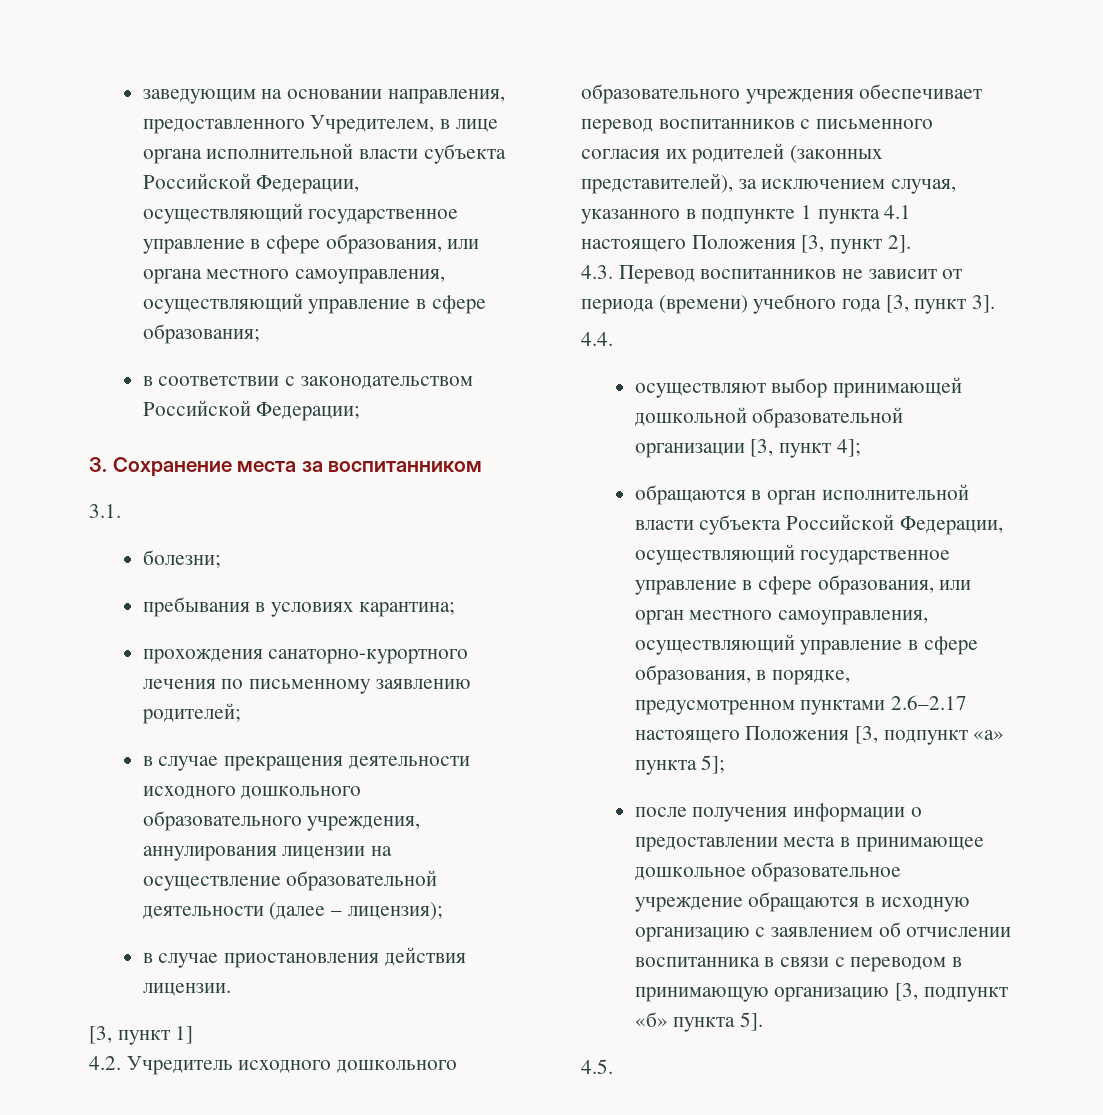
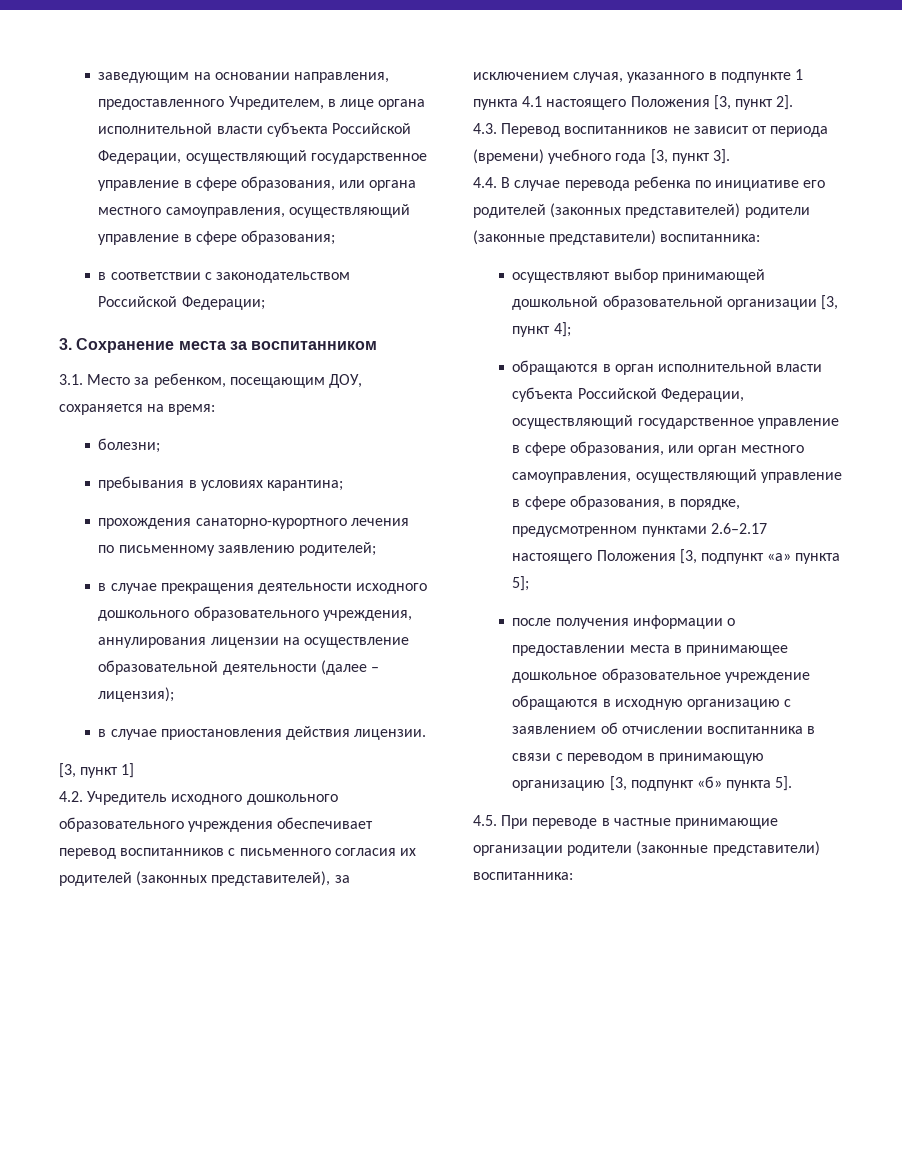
- 3.1.
+ 3.1. Место за ребенком, посещающим ДОУ, сохраняется на время:
- 4.4.
+ 4.4. В случае перевода ребенка по инициативе его родителей (законных представителей) родители (законные представители) воспитанника:
- 4.5.
+ 4.5. При переводе в частные принимающие организации родители (законные представители) воспитанника:

